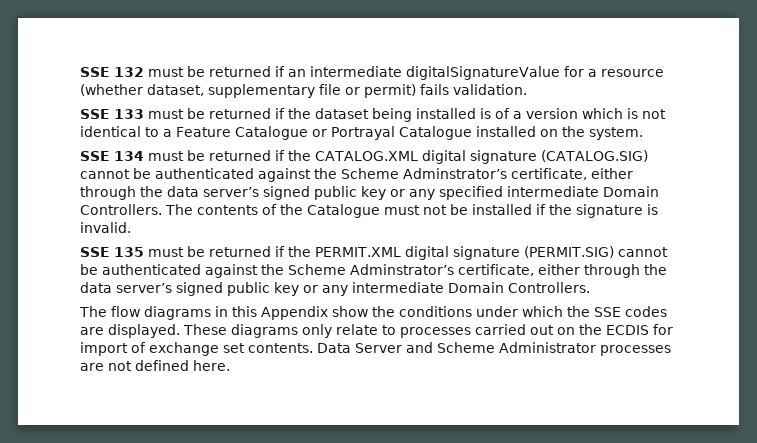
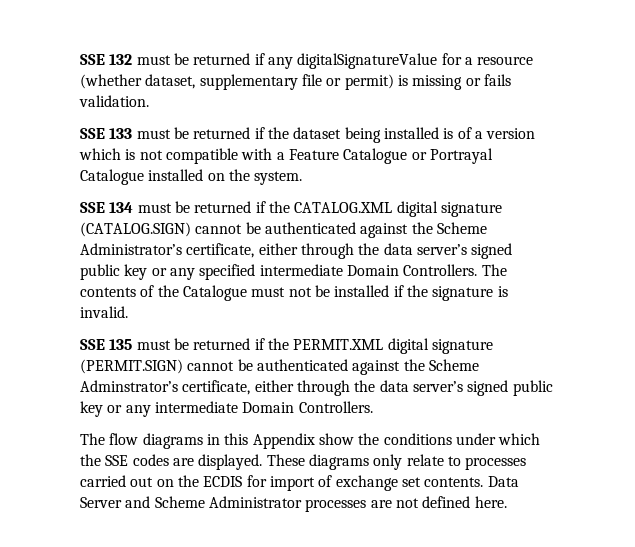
- SSE 132 must be returned if an intermediate digitalSignatureValue for a resource (whether dataset, supplementary file or permit) fails validation.
+ SSE 132 must be returned if any digitalSignatureValue for a resource (whether dataset, supplementary file or permit) is missing or fails validation.
- SSE 133 must be returned if the dataset being installed is of a version which is not identical to a Feature Catalogue or Portrayal Catalogue installed on the system.
+ SSE 133 must be returned if the dataset being installed is of a version which is not compatible with a Feature Catalogue or Portrayal Catalogue installed on the system.
- SSE 134 must be returned if the CATALOG.XML digital signature (CATALOG.SIG) cannot be authenticated against the Scheme Adminstrator’s certificate, either through the data server’s signed public key or any specified intermediate Domain Controllers.
+ SSE 134 must be returned if the CATALOG.XML digital signature (CATALOG.SIGN) cannot be authenticated against the Scheme Administrator’s certificate, either through the data server’s signed public key or any specified intermediate Domain Controllers.
- SSE 135 must be returned if the PERMIT.XML digital signature (PERMIT.SIG) cannot be authenticated against the Scheme Adminstrator’s certificate, either through the data server’s signed public key or any intermediate Domain Controllers.
+ SSE 135 must be returned if the PERMIT.XML digital signature (PERMIT.SIGN) cannot be authenticated against the Scheme Adminstrator’s certificate, either through the data server’s signed public key or any intermediate Domain Controllers.

